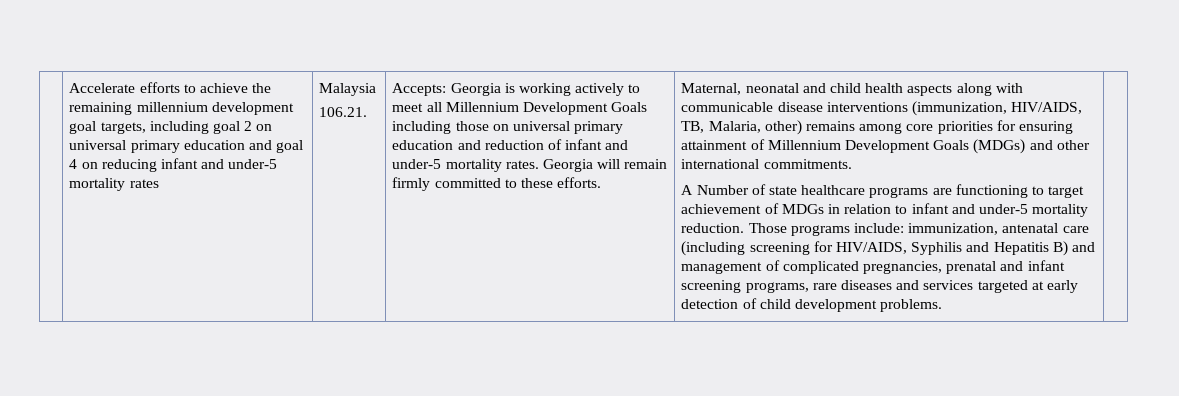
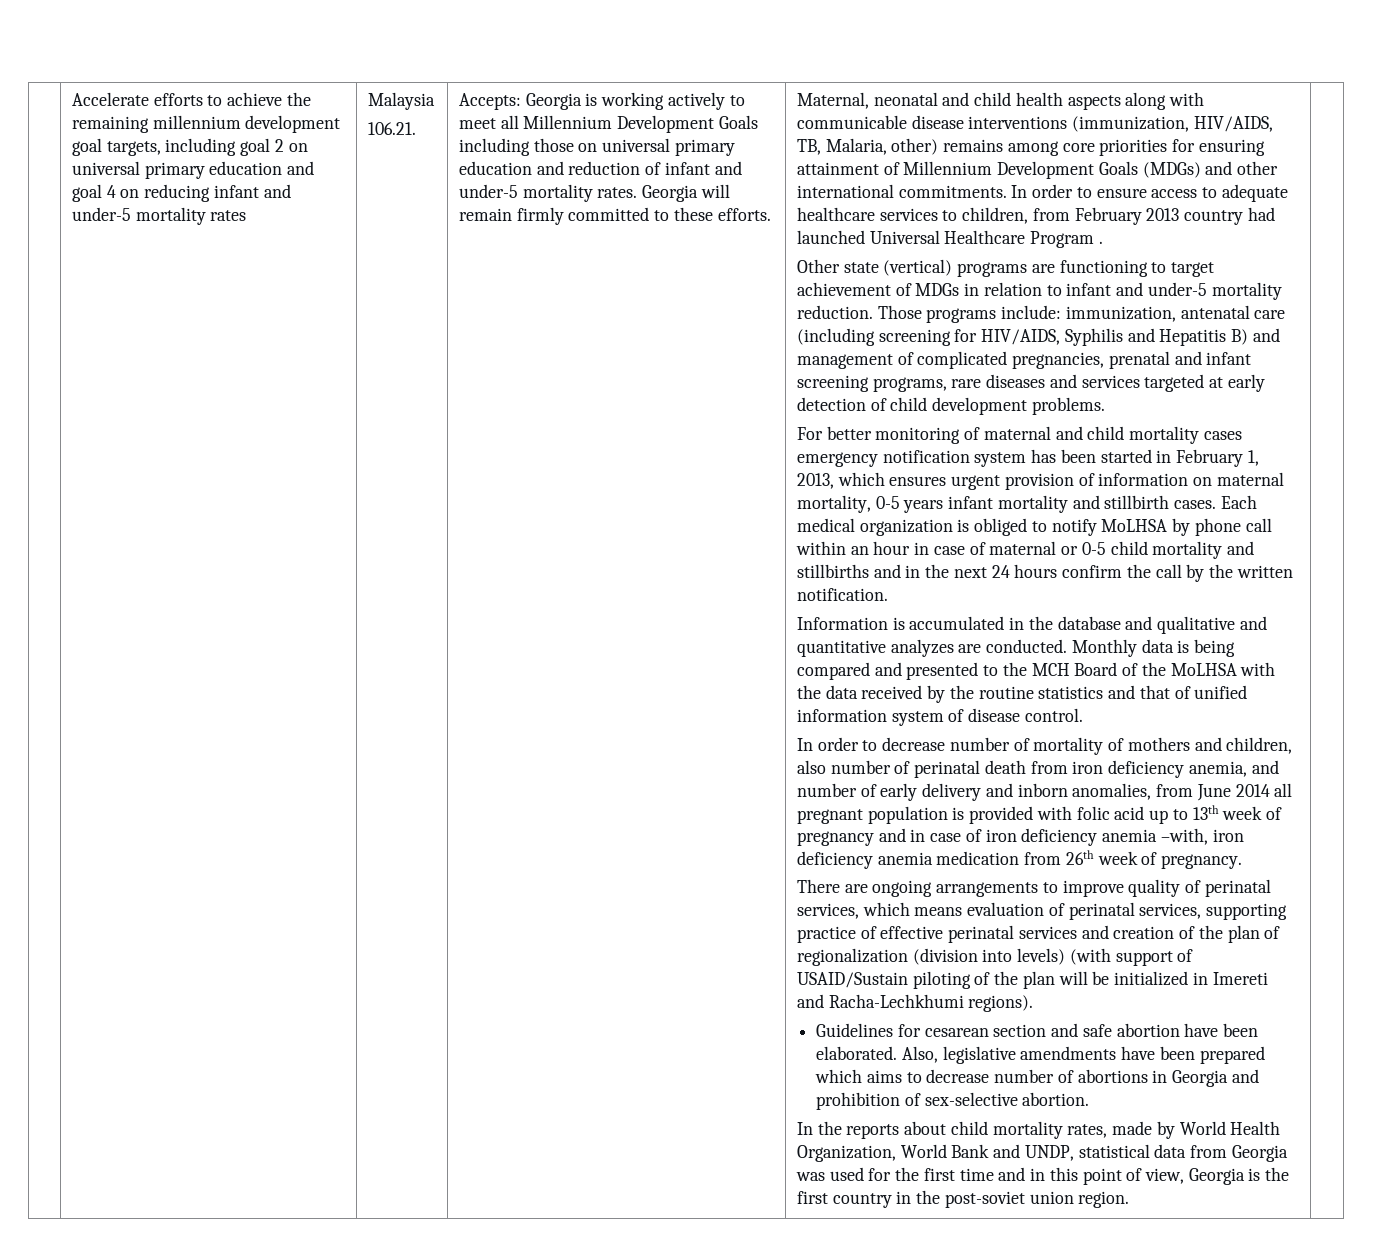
- Maternal, neonatal and child health aspects along with communicable disease interventions (immunization, HIV/AIDS, TB, Malaria, other) remains among core priorities for ensuring attainment of Millennium Development Goals (MDGs) and other international commitments.
- A Number of state healthcare programs are functioning to target achievement of MDGs in relation to infant and under-5 mortality reduction.
+ Maternal, neonatal and child health aspects along with communicable disease interventions (immunization, HIV/AIDS, TB, Malaria, other) remains among core priorities for ensuring attainment of Millennium Development Goals (MDGs) and other international commitments. In order to ensure access to adequate healthcare services to children, from February 2013 country had launched Universal Healthcare Program .
+ Other state (vertical) programs are functioning to target achievement of MDGs in relation to infant and under-5 mortality reduction.
+ For better monitoring of maternal and child mortality cases emergency notification system has been started in February 1, 2013, which ensures urgent provision of information on maternal mortality, 0-5 years infant mortality and stillbirth cases. Each medical organization is obliged to notify MoLHSA by phone call within an hour in case of maternal or 0-5 child mortality and stillbirths and in the next 24 hours confirm the call by the written notification.
+ Information is accumulated in the database and qualitative and quantitative analyzes are conducted. Monthly data is being compared and presented to the MCH Board of the MoLHSA with the data received by the routine statistics and that of unified information system of disease control.
+ In order to decrease number of mortality of mothers and children, also number of perinatal death from iron deficiency anemia, and number of early delivery and inborn anomalies, from June 2014 all pregnant population is provided with folic acid up to 13th week of pregnancy and in case of iron deficiency anemia –with, iron deficiency anemia medication from 26th week of pregnancy.
+ There are ongoing arrangements to improve quality of perinatal services, which means evaluation of perinatal services, supporting practice of effective perinatal services and creation of the plan of regionalization (division into levels) (with support of USAID/Sustain piloting of the plan will be initialized in Imereti and Racha-Lechkhumi regions).
+ Guidelines for cesarean section and safe abortion have been elaborated. Also, legislative amendments have been prepared which aims to decrease number of abortions in Georgia and prohibition of sex-selective abortion.
+ In the reports about child mortality rates, made by World Health Organization, World Bank and UNDP, statistical data from Georgia was used for the first time and in this point of view, Georgia is the first country in the post-soviet union region.

